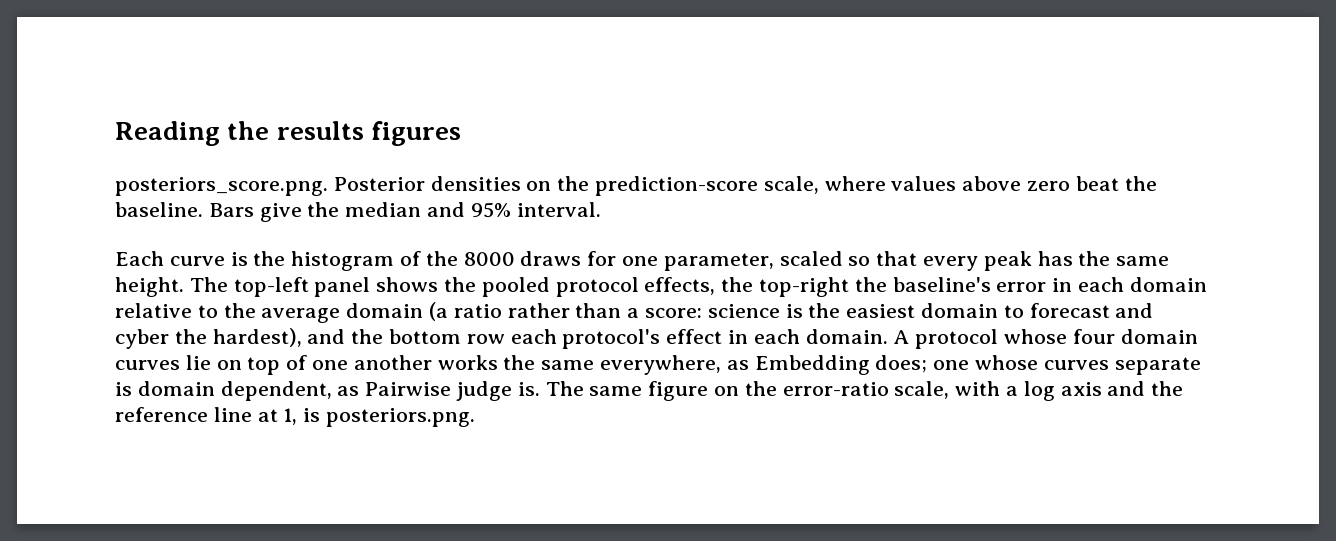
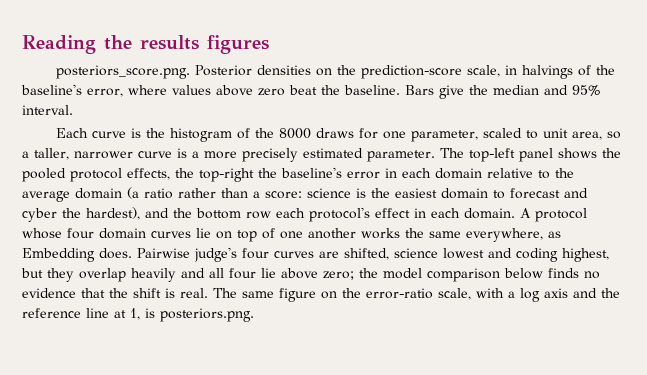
- posteriors_score.png. Posterior densities on the prediction-score scale, where values above zero beat the baseline.
+ posteriors_score.png. Posterior densities on the prediction-score scale, in halvings of the baseline's error, where values above zero beat the baseline.
- Each curve is the histogram of the 8000 draws for one parameter, scaled so that every peak has the same height.
+ Each curve is the histogram of the 8000 draws for one parameter, scaled to unit area, so a taller, narrower curve is a more precisely estimated parameter.
- A protocol whose four domain curves lie on top of one another works the same everywhere, as Embedding does; one whose curves separate is domain dependent, as Pairwise judge is.
+ A protocol whose four domain curves lie on top of one another works the same everywhere, as Embedding does. Pairwise judge's four curves are shifted, science lowest and coding highest, but they overlap heavily and all four lie above zero; the model comparison below finds no evidence that the shift is real.

